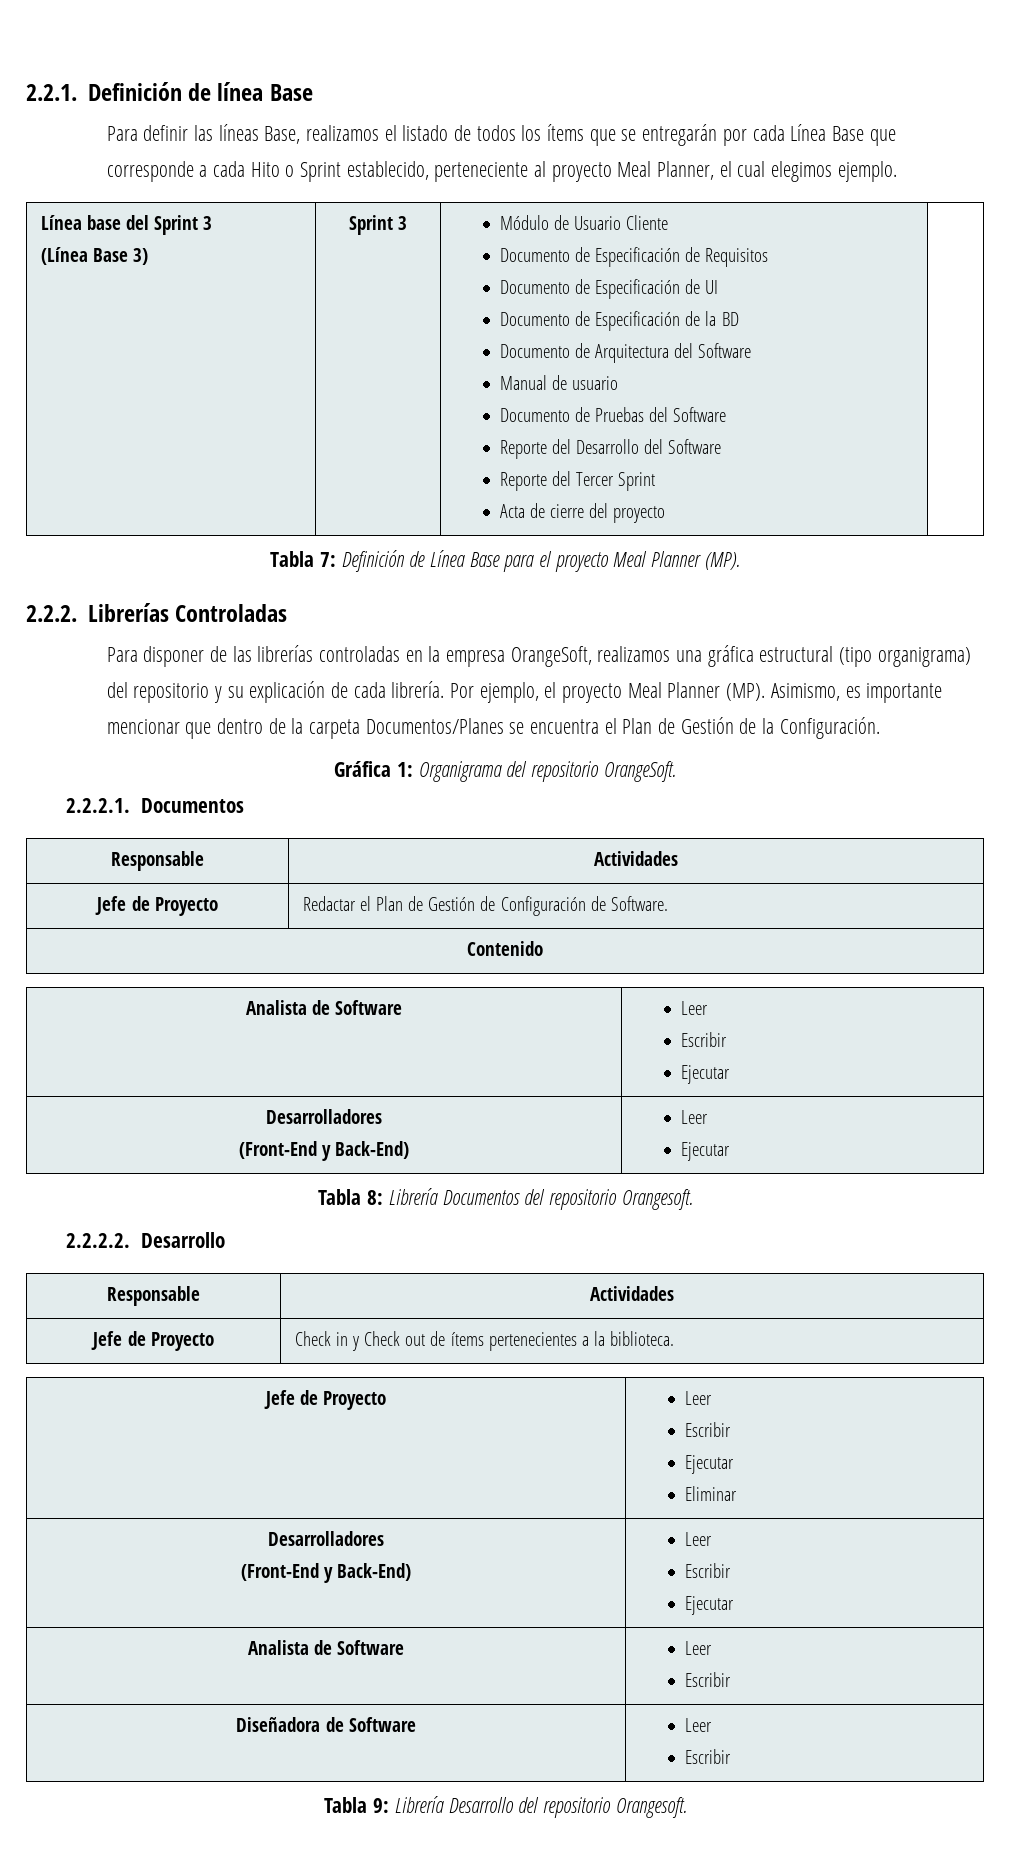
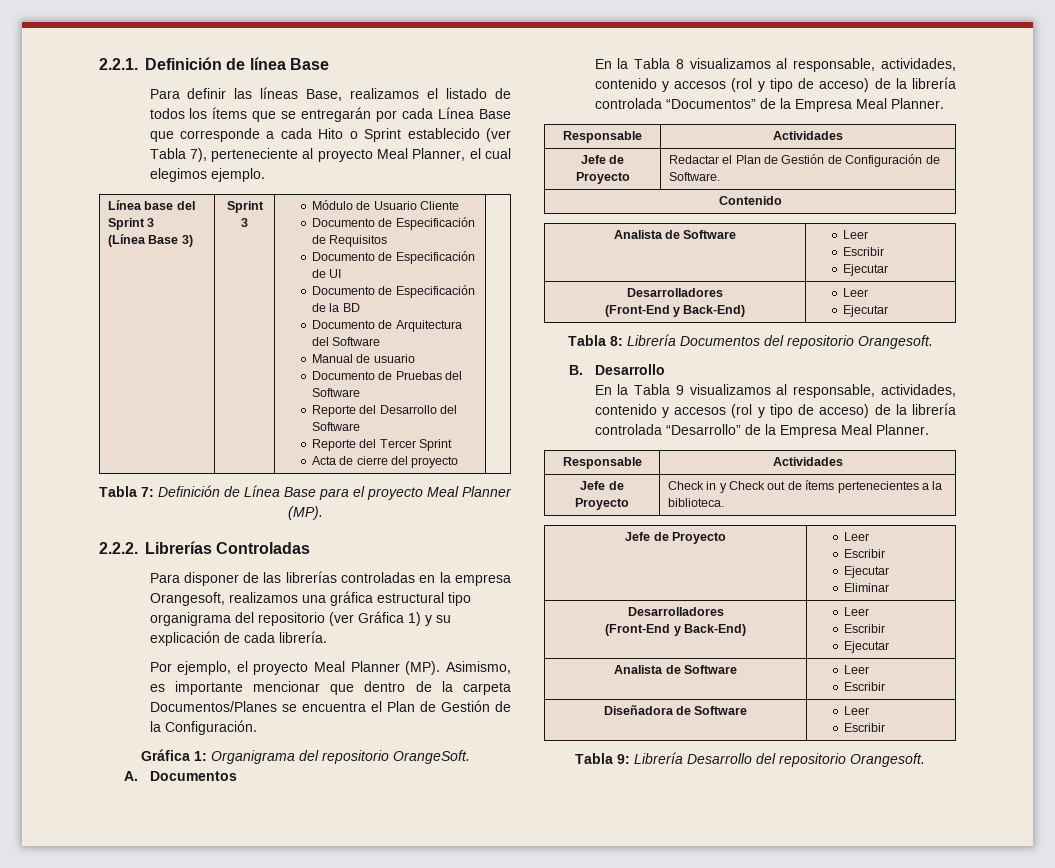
- Para definir las líneas Base, realizamos el listado de todos los ítems que se entregarán por cada Línea Base que corresponde a cada Hito o Sprint establecido, perteneciente al proyecto Meal Planner, el cual elegimos ejemplo.
+ Para definir las líneas Base, realizamos el listado de todos los ítems que se entregarán por cada Línea Base que corresponde a cada Hito o Sprint establecido (ver Tabla 7), perteneciente al proyecto Meal Planner, el cual elegimos ejemplo.
- Para disponer de las librerías controladas en la empresa OrangeSoft, realizamos una gráfica estructural (tipo organigrama) del repositorio y su explicación de cada librería. Por ejemplo, el proyecto Meal Planner (MP). Asimismo, es importante mencionar que dentro de la carpeta Documentos/Planes se encuentra el Plan de Gestión de la Configuración.
+ Para disponer de las librerías controladas en la empresa Orangesoft, realizamos una gráfica estructural tipo organigrama del repositorio (ver Gráfica 1) y su explicación de cada librería.
+ Por ejemplo, el proyecto Meal Planner (MP). Asimismo, es importante mencionar que dentro de la carpeta Documentos/Planes se encuentra el Plan de Gestión de la Configuración.
- 2.2.2.1. Documentos
+ A. Documentos
+ En la Tabla 8 visualizamos al responsable, actividades, contenido y accesos (rol y tipo de acceso) de la librería controlada “Documentos” de la Empresa Meal Planner.
- 2.2.2.2. Desarrollo
+ B. Desarrollo
+ En la Tabla 9 visualizamos al responsable, actividades, contenido y accesos (rol y tipo de acceso) de la librería controlada “Desarrollo” de la Empresa Meal Planner.

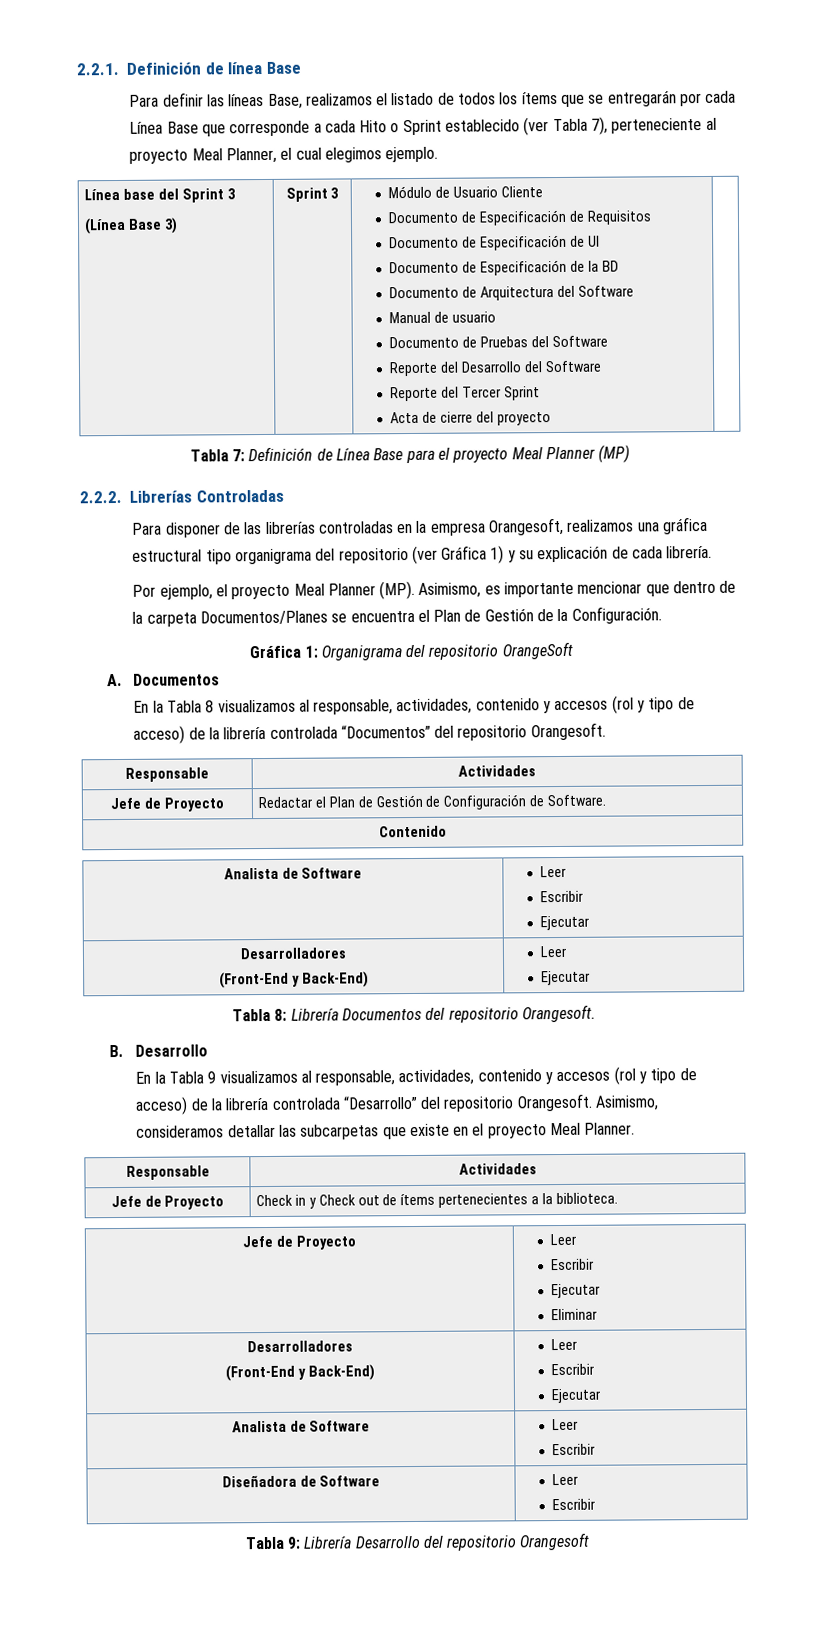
- Tabla 7: Definición de Línea Base para el proyecto Meal Planner (MP).
+ Tabla 7: Definición de Línea Base para el proyecto Meal Planner (MP)
- Gráfica 1: Organigrama del repositorio OrangeSoft.
+ Gráfica 1: Organigrama del repositorio OrangeSoft
- En la Tabla 8 visualizamos al responsable, actividades, contenido y accesos (rol y tipo de acceso) de la librería controlada “Documentos” de la Empresa Meal Planner.
+ En la Tabla 8 visualizamos al responsable, actividades, contenido y accesos (rol y tipo de acceso) de la librería controlada “Documentos” del repositorio Orangesoft.
- En la Tabla 9 visualizamos al responsable, actividades, contenido y accesos (rol y tipo de acceso) de la librería controlada “Desarrollo” de la Empresa Meal Planner.
+ En la Tabla 9 visualizamos al responsable, actividades, contenido y accesos (rol y tipo de acceso) de la librería controlada “Desarrollo” del repositorio Orangesoft. Asimismo, consideramos detallar las subcarpetas que existe en el proyecto Meal Planner.
- Tabla 9: Librería Desarrollo del repositorio Orangesoft.
+ Tabla 9: Librería Desarrollo del repositorio Orangesoft

